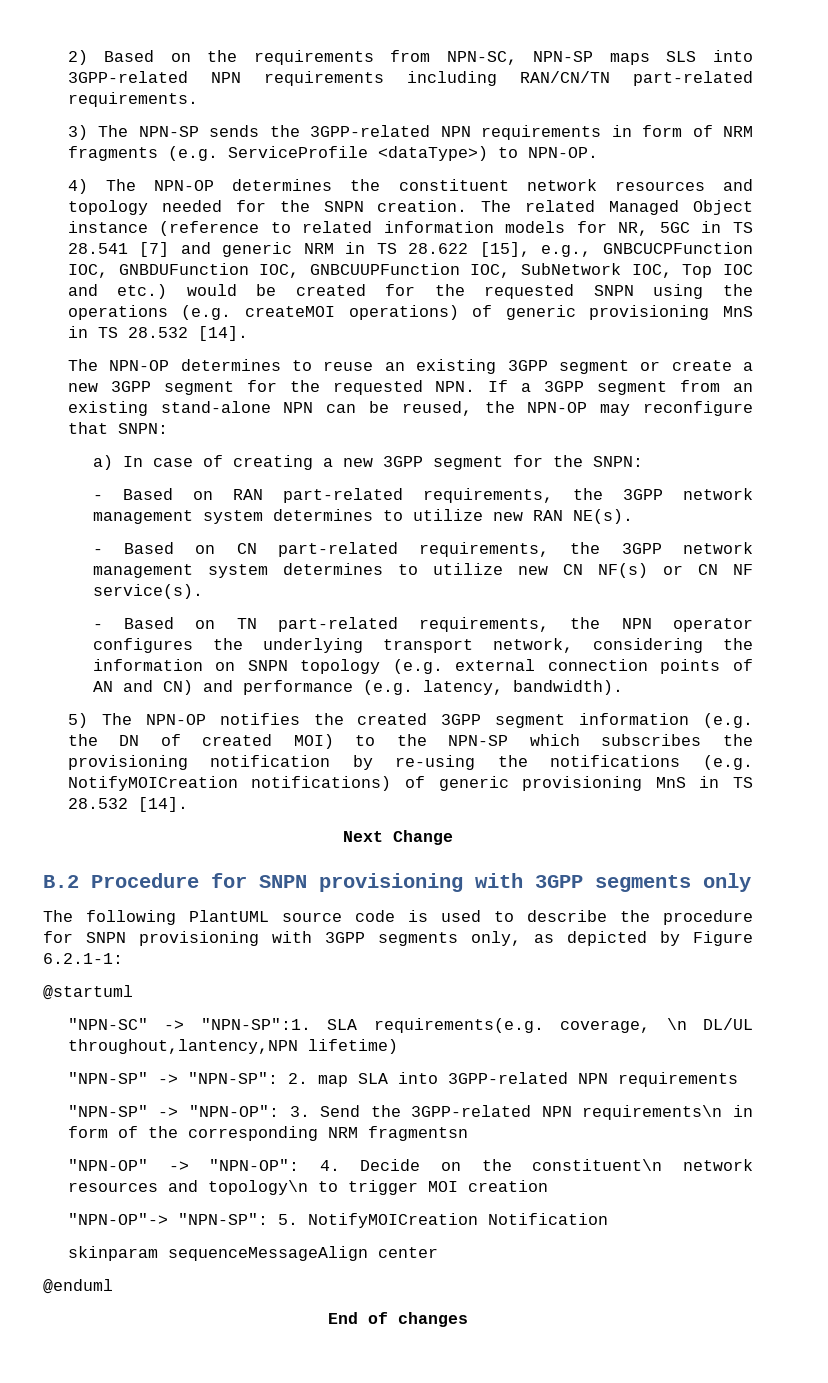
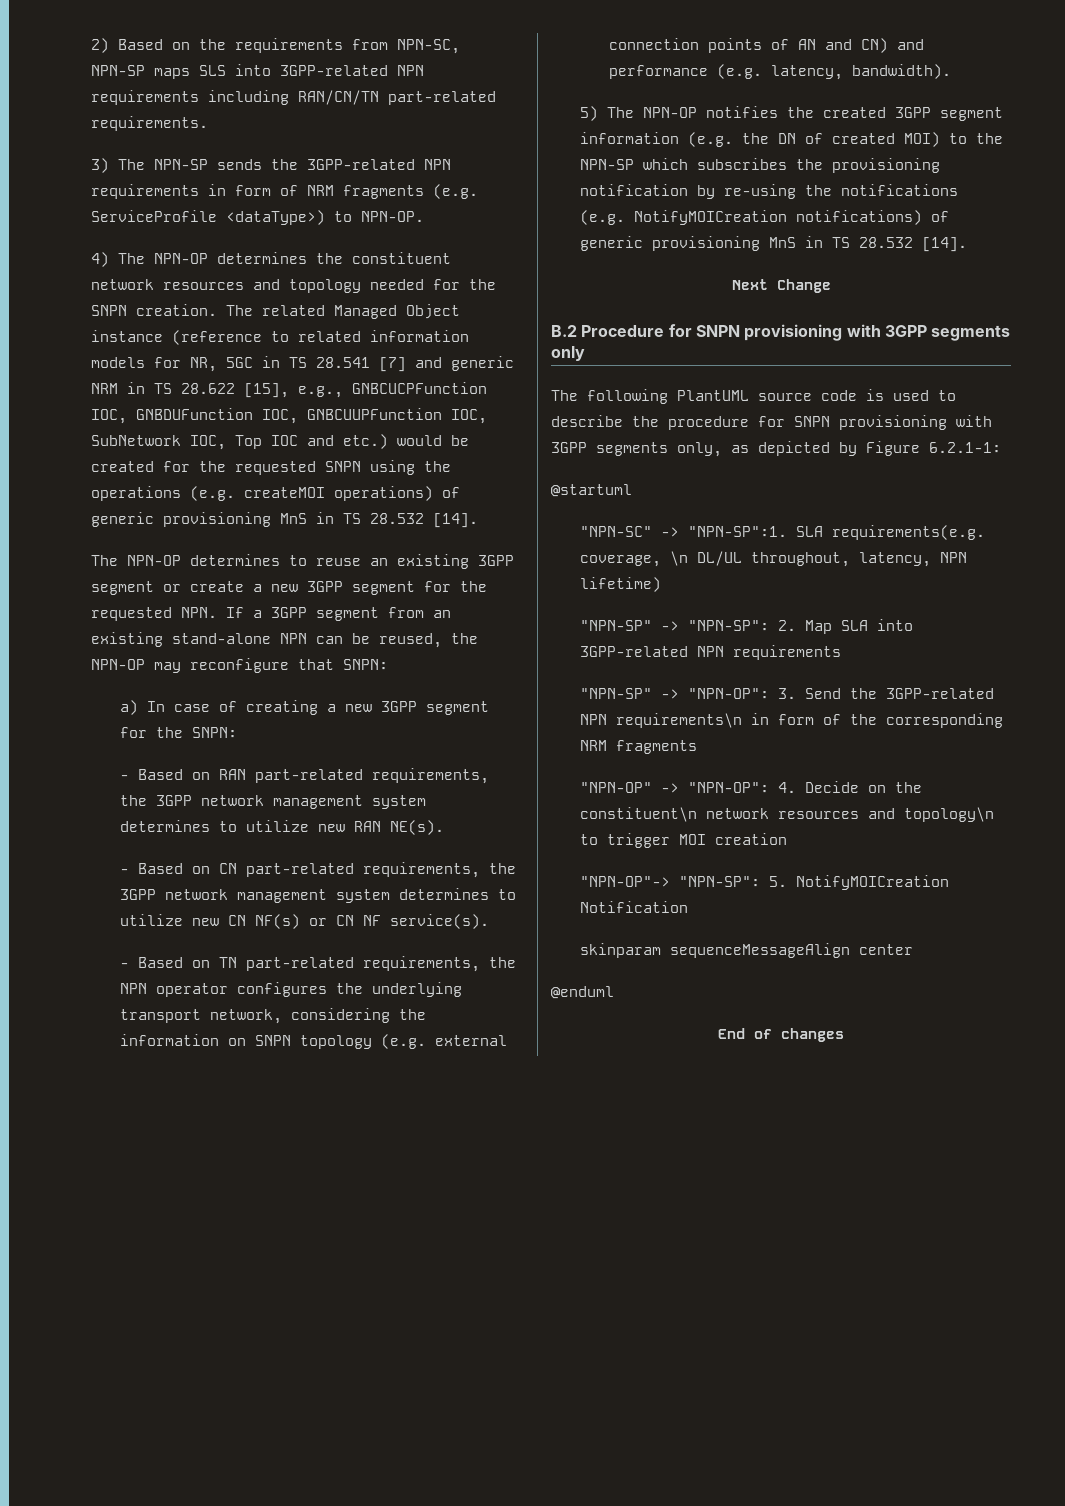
- SLA requirements(e.g. coverage, \n DL/UL throughout,lantency,NPN lifetime)
+ SLA requirements(e.g. coverage, \n DL/UL throughout, latency, NPN lifetime)
- "NPN-SP" -> "NPN-SP": 2. map SLA into 3GPP-related NPN requirements
+ "NPN-SP" -> "NPN-SP": 2. Map SLA into 3GPP-related NPN requirements
- "NPN-SP" -> "NPN-OP": 3. Send the 3GPP-related NPN requirements\n in form of the corresponding NRM fragmentsn
+ "NPN-SP" -> "NPN-OP": 3. Send the 3GPP-related NPN requirements\n in form of the corresponding NRM fragments

